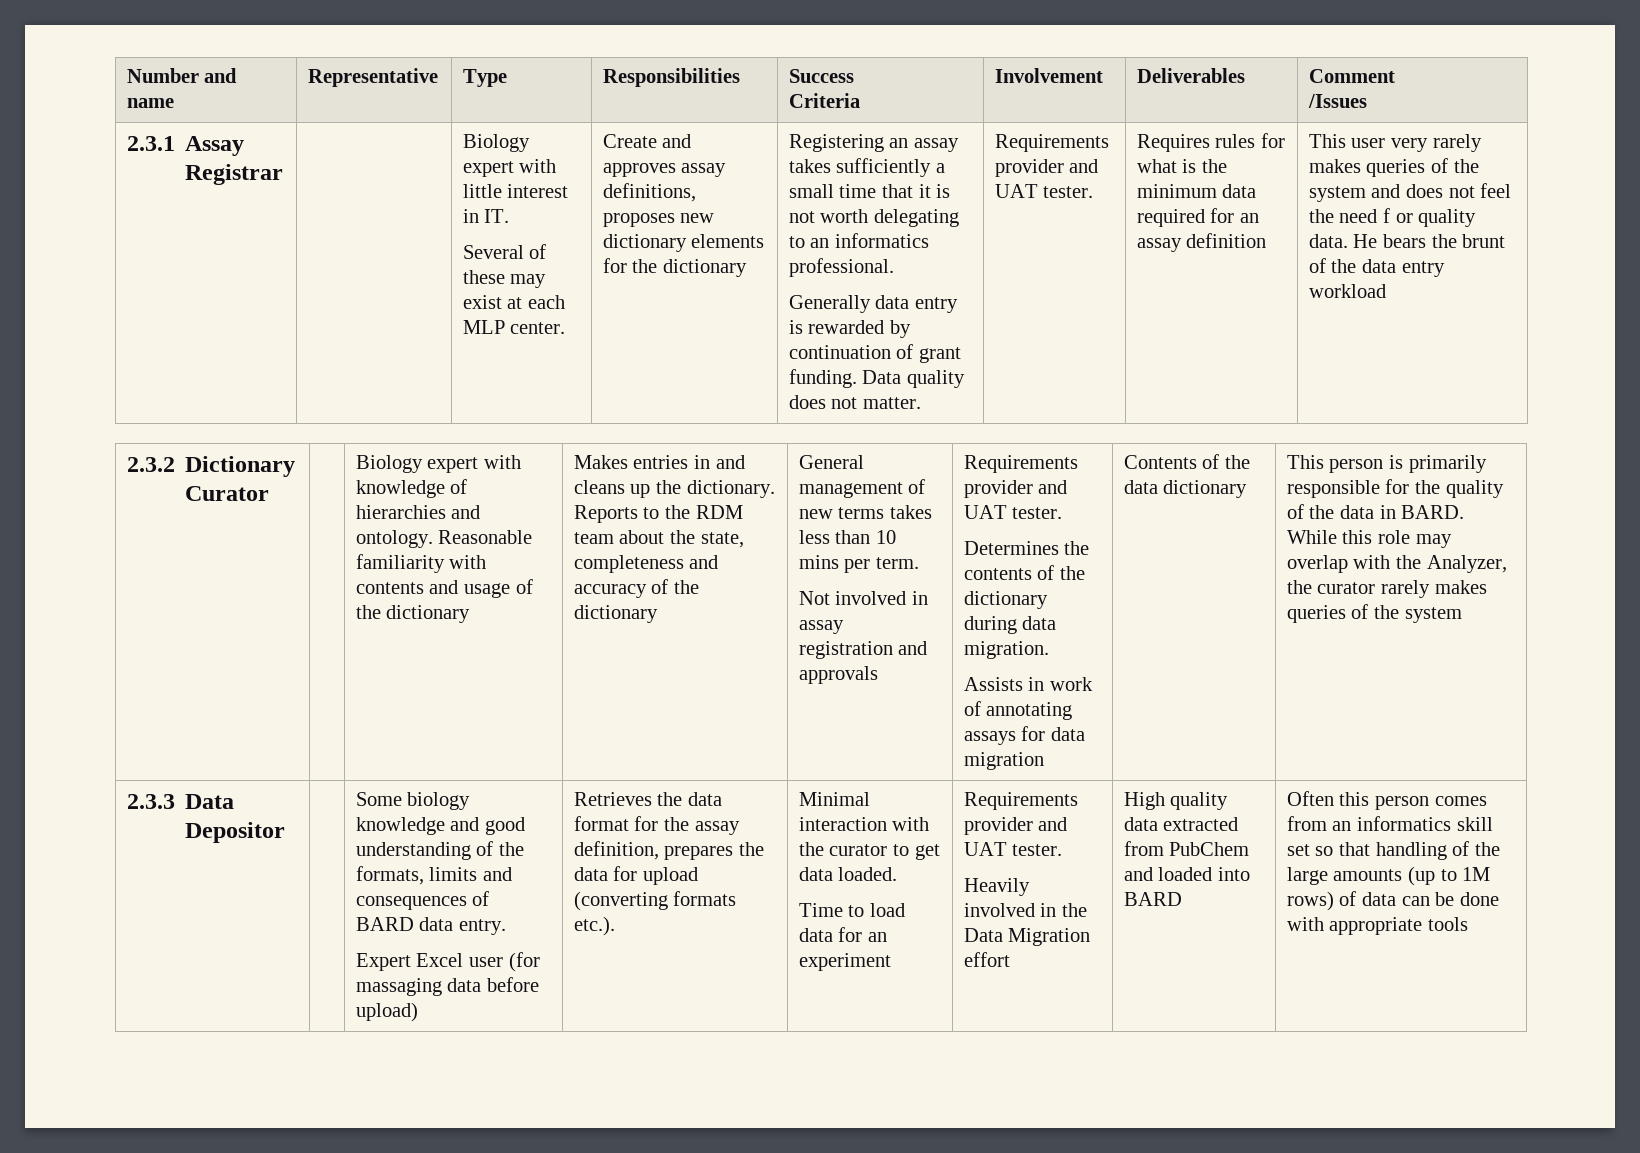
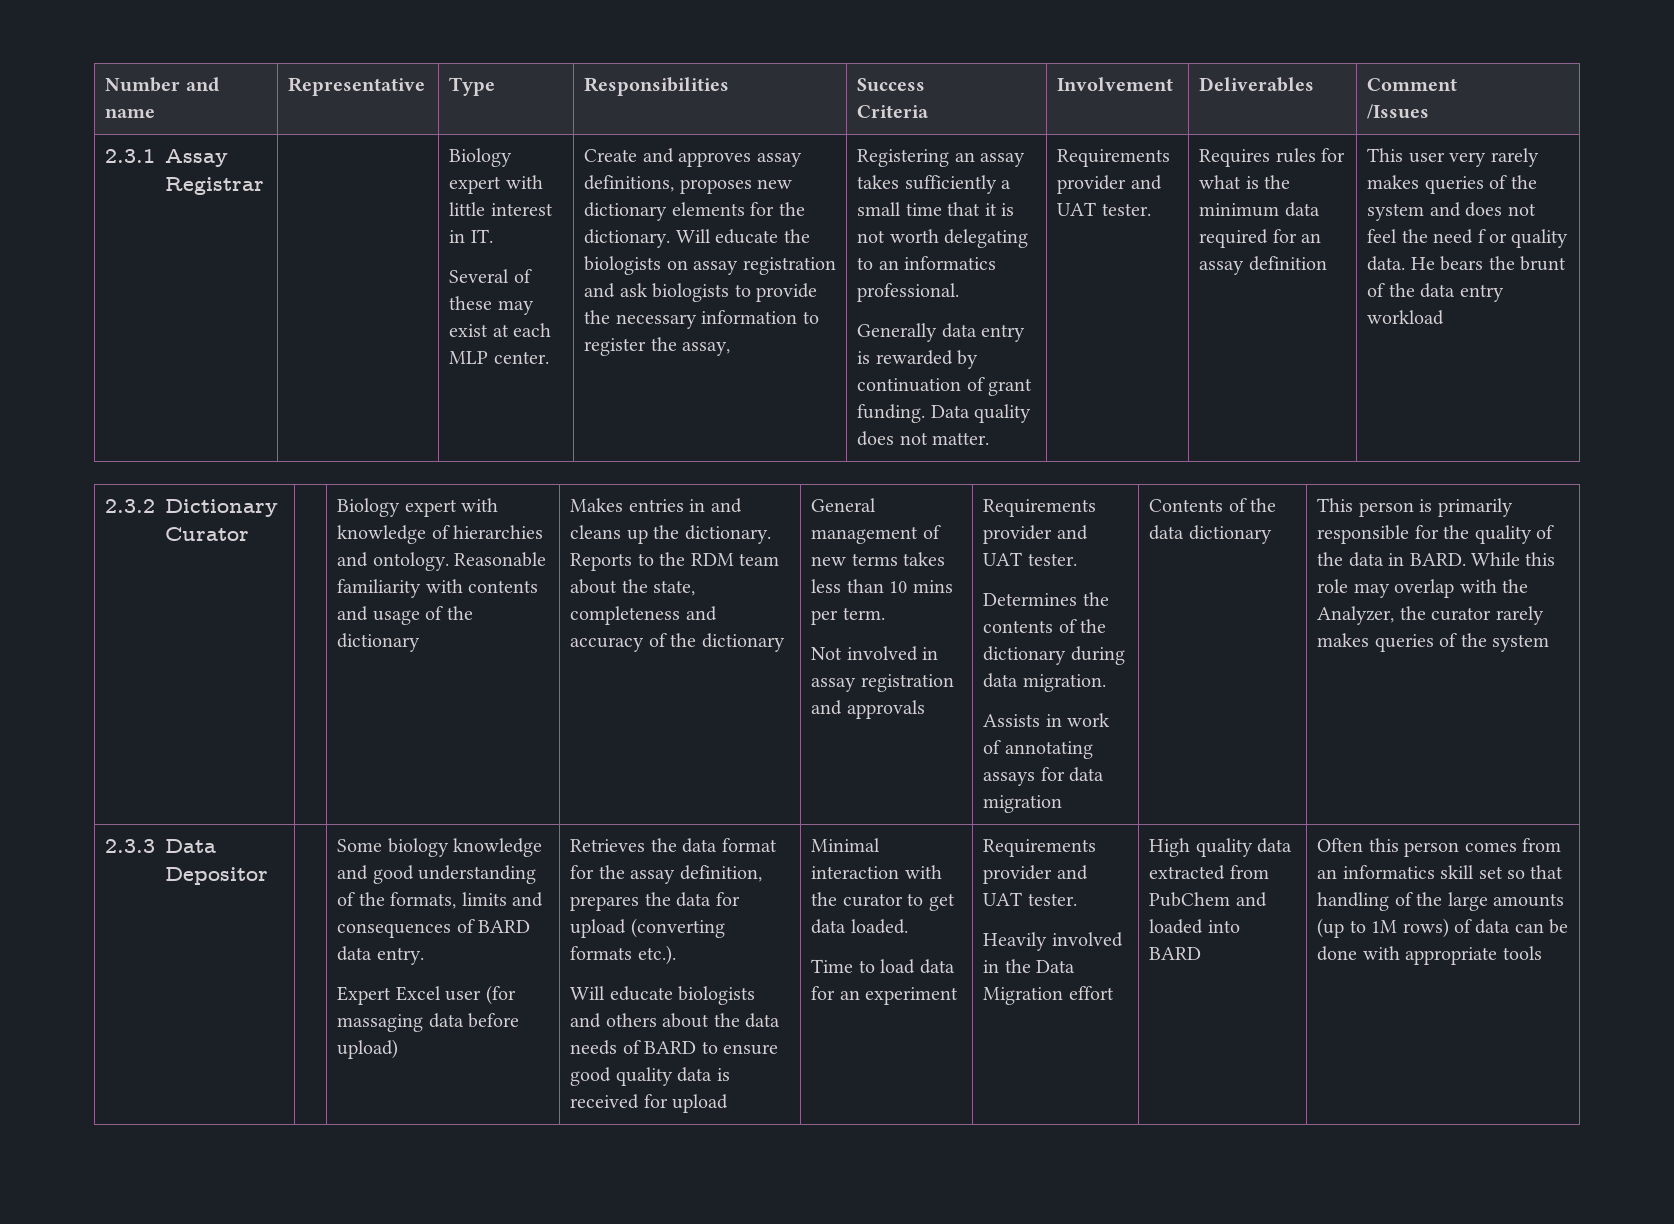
- Create and approves assay definitions, proposes new dictionary elements for the dictionary
+ Create and approves assay definitions, proposes new dictionary elements for the dictionary. Will educate the biologists on assay registration and ask biologists to provide the necessary information to register the assay,
+ Will educate biologists and others about the data needs of BARD to ensure good quality data is received for upload

